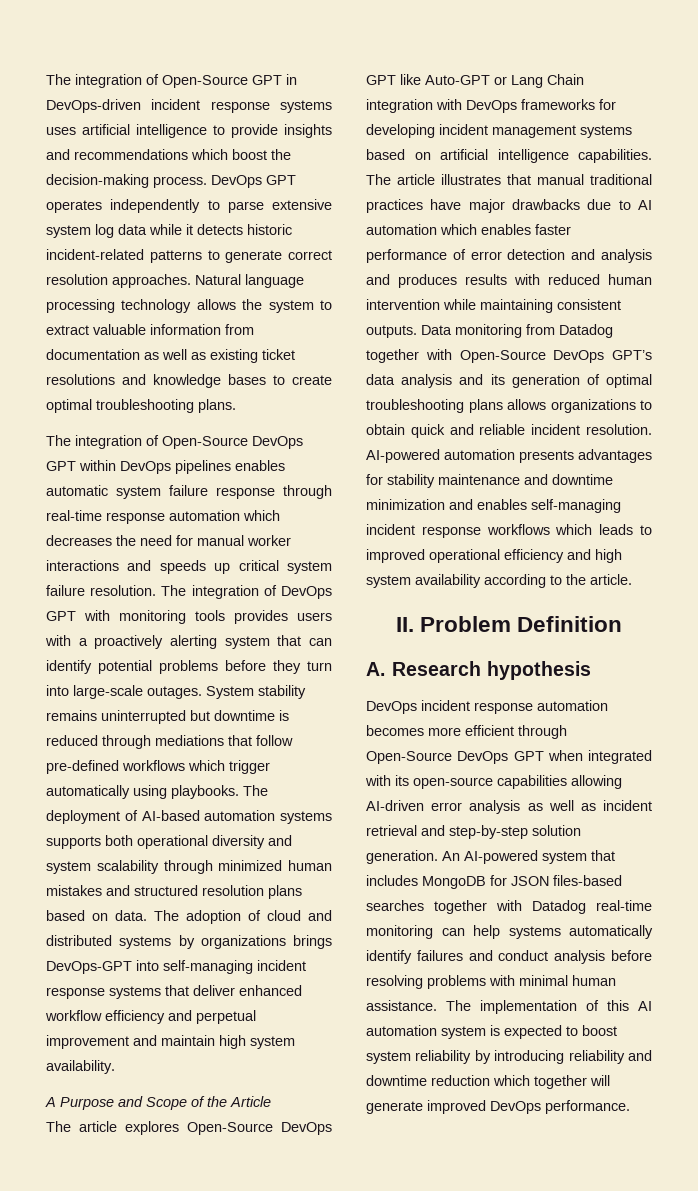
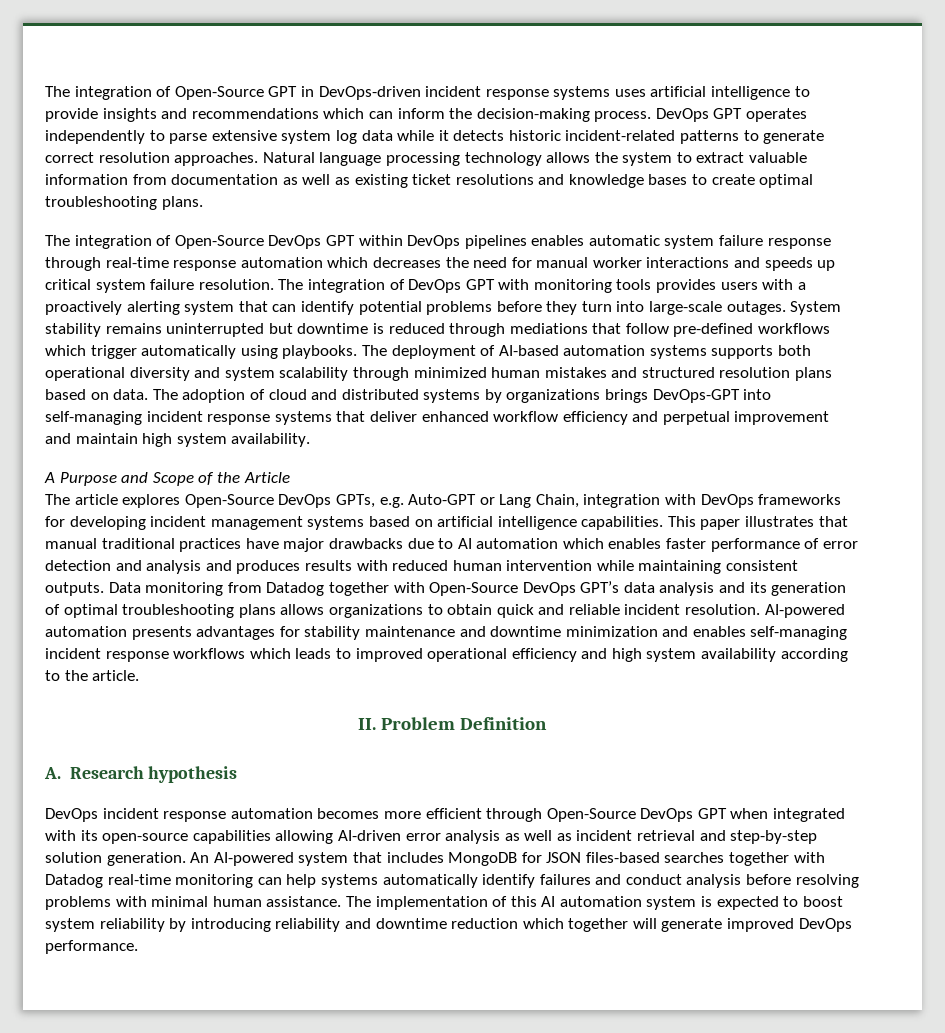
- The integration of Open-Source GPT in DevOps-driven incident response systems uses artificial intelligence to provide insights and recommendations which boost the decision-making process.
+ The integration of Open-Source GPT in DevOps-driven incident response systems uses artificial intelligence to provide insights and recommendations which can inform the decision-making process.
- The article explores Open-Source DevOps GPT like Auto-GPT or Lang Chain integration with DevOps frameworks for developing incident management systems based on artificial intelligence capabilities.
+ The article explores Open-Source DevOps GPTs, e.g. Auto-GPT or Lang Chain, integration with DevOps frameworks for developing incident management systems based on artificial intelligence capabilities.
- The article illustrates that manual traditional practices have major drawbacks due to AI automation which enables faster performance of error detection and analysis and produces results with reduced human intervention while maintaining consistent outputs.
+ This paper illustrates that manual traditional practices have major drawbacks due to AI automation which enables faster performance of error detection and analysis and produces results with reduced human intervention while maintaining consistent outputs.

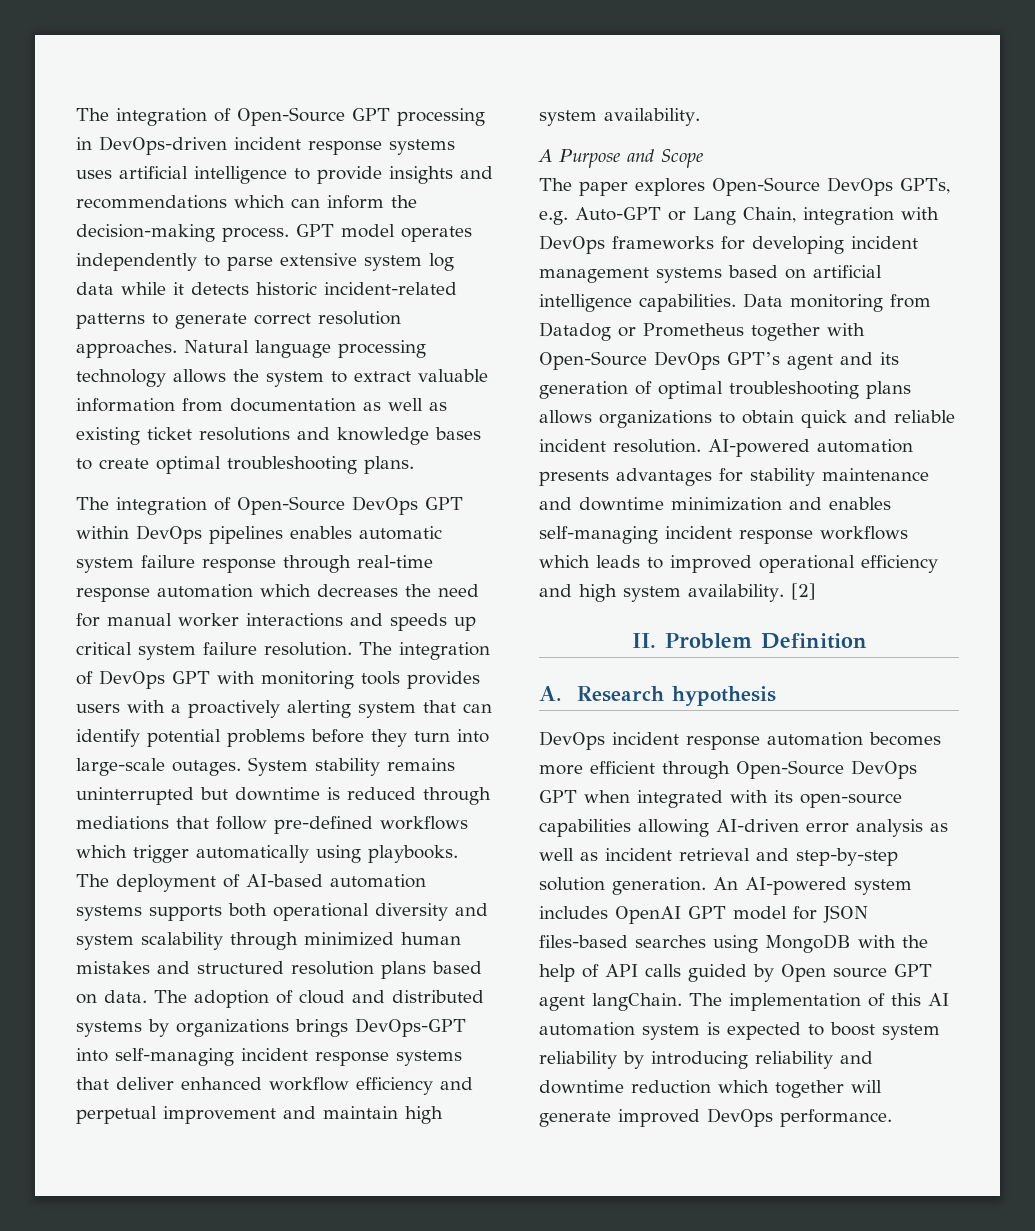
- The integration of Open-Source GPT in DevOps-driven incident response systems uses artificial intelligence to provide insights and recommendations which can inform the decision-making process.
+ The integration of Open-Source GPT processing in DevOps-driven incident response systems uses artificial intelligence to provide insights and recommendations which can inform the decision-making process.
- DevOps GPT operates independently to parse extensive system log data while it detects historic incident-related patterns to generate correct resolution approaches.
+ GPT model operates independently to parse extensive system log data while it detects historic incident-related patterns to generate correct resolution approaches.
- A Purpose and Scope of the Article
- The article explores Open-Source DevOps GPTs, e.g. Auto-GPT or Lang Chain, integration with DevOps frameworks for developing incident management systems based on artificial intelligence capabilities.
+ A Purpose and Scope
+ The paper explores Open-Source DevOps GPTs, e.g. Auto-GPT or Lang Chain, integration with DevOps frameworks for developing incident management systems based on artificial intelligence capabilities.
- This paper illustrates that manual traditional practices have major drawbacks due to AI automation which enables faster performance of error detection and analysis and produces results with reduced human intervention while maintaining consistent outputs.
- Data monitoring from Datadog together with Open-Source DevOps GPT’s data analysis and its generation of optimal troubleshooting plans allows organizations to obtain quick and reliable incident resolution.
+ Data monitoring from Datadog or Prometheus together with Open-Source DevOps GPT’s agent and its generation of optimal troubleshooting plans allows organizations to obtain quick and reliable incident resolution.
- AI-powered automation presents advantages for stability maintenance and downtime minimization and enables self-managing incident response workflows which leads to improved operational efficiency and high system availability according to the article.
+ AI-powered automation presents advantages for stability maintenance and downtime minimization and enables self-managing incident response workflows which leads to improved operational efficiency and high system availability. [2]
- An AI-powered system that includes MongoDB for JSON files-based searches together with Datadog real-time monitoring can help systems automatically identify failures and conduct analysis before resolving problems with minimal human assistance.
+ An AI-powered system includes OpenAI GPT model for JSON files-based searches using MongoDB with the help of API calls guided by Open source GPT agent langChain.

